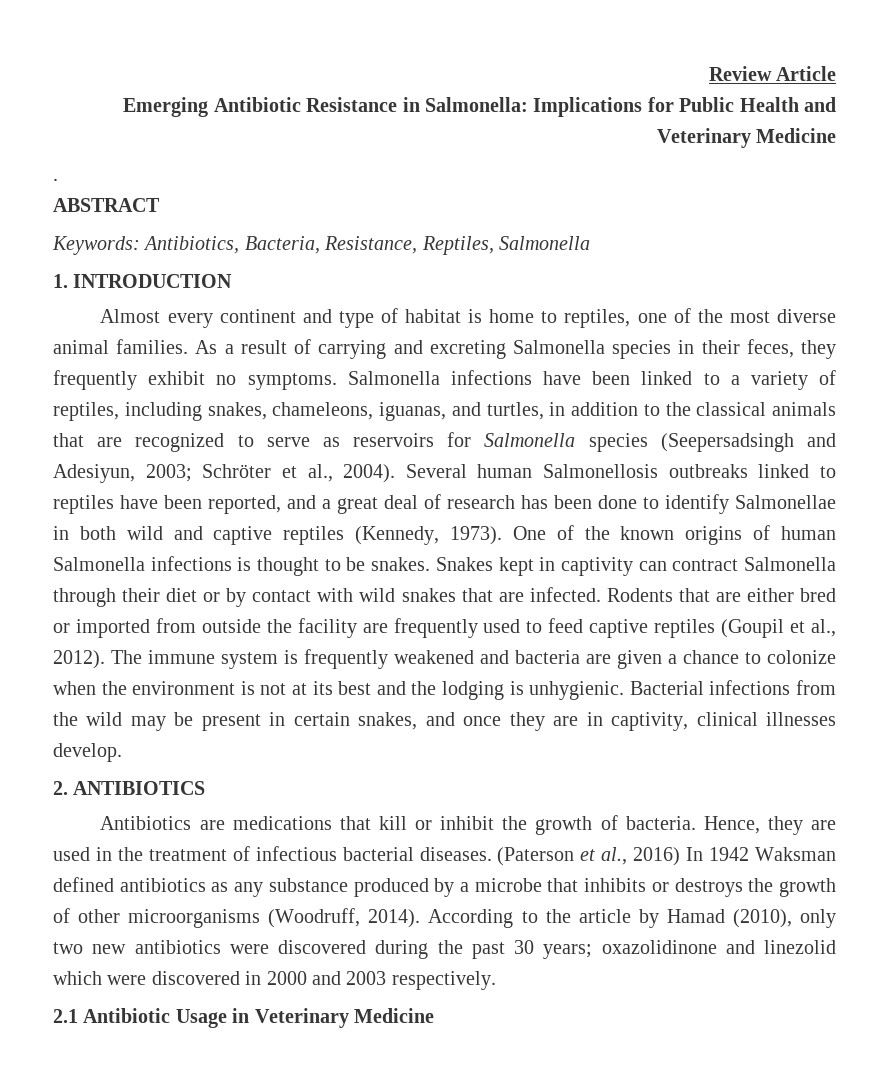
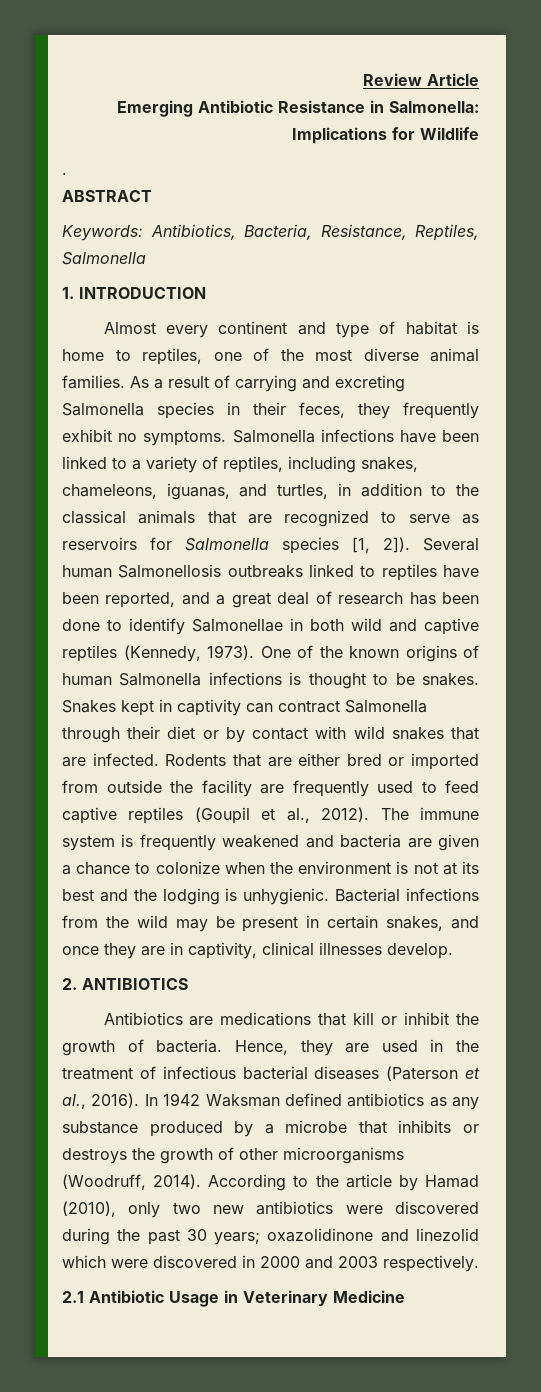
- Emerging Antibiotic Resistance in Salmonella: Implications for Public Health and Veterinary Medicine
+ Emerging Antibiotic Resistance in Salmonella: Implications for Wildlife
- Salmonella infections have been linked to a variety of reptiles, including snakes, chameleons, iguanas, and turtles, in addition to the classical animals that are recognized to serve as reservoirs for Salmonella species (Seepersadsingh and Adesiyun, 2003; Schröter et al., 2004).
+ Salmonella infections have been linked to a variety of reptiles, including snakes, chameleons, iguanas, and turtles, in addition to the classical animals that are recognized to serve as reservoirs for Salmonella species [1, 2]).
- Hence, they are used in the treatment of infectious bacterial diseases. (Paterson et al., 2016) In 1942 Waksman defined antibiotics as any substance produced by a microbe that inhibits or destroys the growth of other microorganisms (Woodruff, 2014).
+ Hence, they are used in the treatment of infectious bacterial diseases (Paterson et al., 2016). In 1942 Waksman defined antibiotics as any substance produced by a microbe that inhibits or destroys the growth of other microorganisms (Woodruff, 2014).

